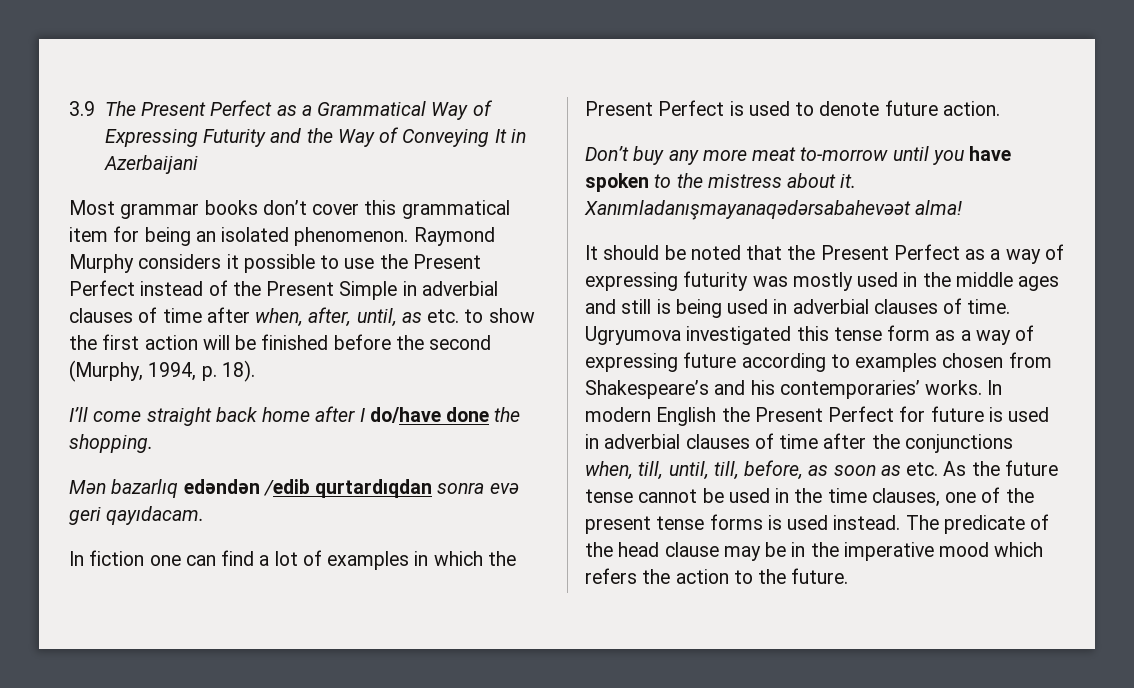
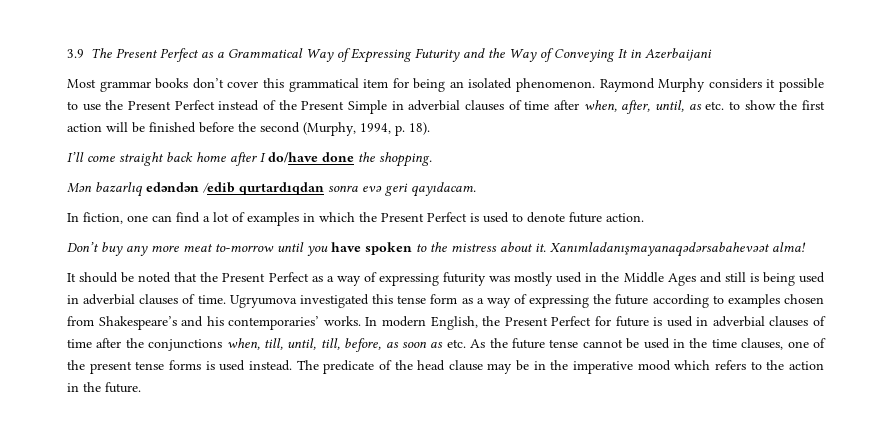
- In fiction one can find a lot of examples in which the Present Perfect is used to denote future action.
+ In fiction, one can find a lot of examples in which the Present Perfect is used to denote future action.
- It should be noted that the Present Perfect as a way of expressing futurity was mostly used in the middle ages and still is being used in adverbial clauses of time.
+ It should be noted that the Present Perfect as a way of expressing futurity was mostly used in the Middle Ages and still is being used in adverbial clauses of time.
- Ugryumova investigated this tense form as a way of expressing future according to examples chosen from Shakespeare’s and his contemporaries’ works.
+ Ugryumova investigated this tense form as a way of expressing the future according to examples chosen from Shakespeare’s and his contemporaries’ works.
- In modern English the Present Perfect for future is used in adverbial clauses of time after the conjunctions when, till, until, till, before, as soon as etc. As the future tense cannot be used in the time clauses, one of the present tense forms is used instead.
+ In modern English, the Present Perfect for future is used in adverbial clauses of time after the conjunctions when, till, until, till, before, as soon as etc. As the future tense cannot be used in the time clauses, one of the present tense forms is used instead.
- The predicate of the head clause may be in the imperative mood which refers the action to the future.
+ The predicate of the head clause may be in the imperative mood which refers to the action in the future.

